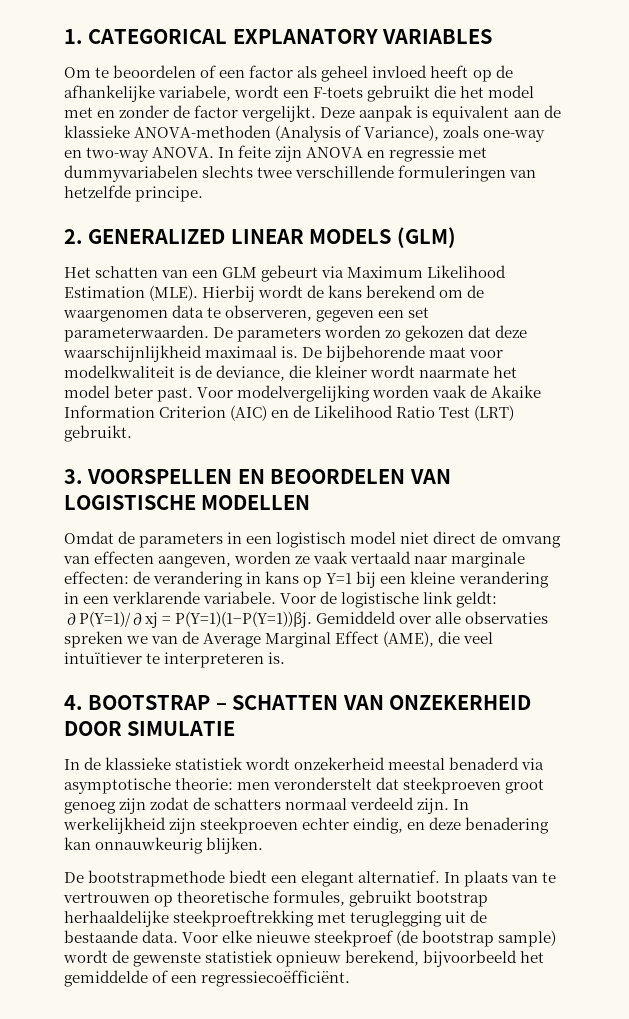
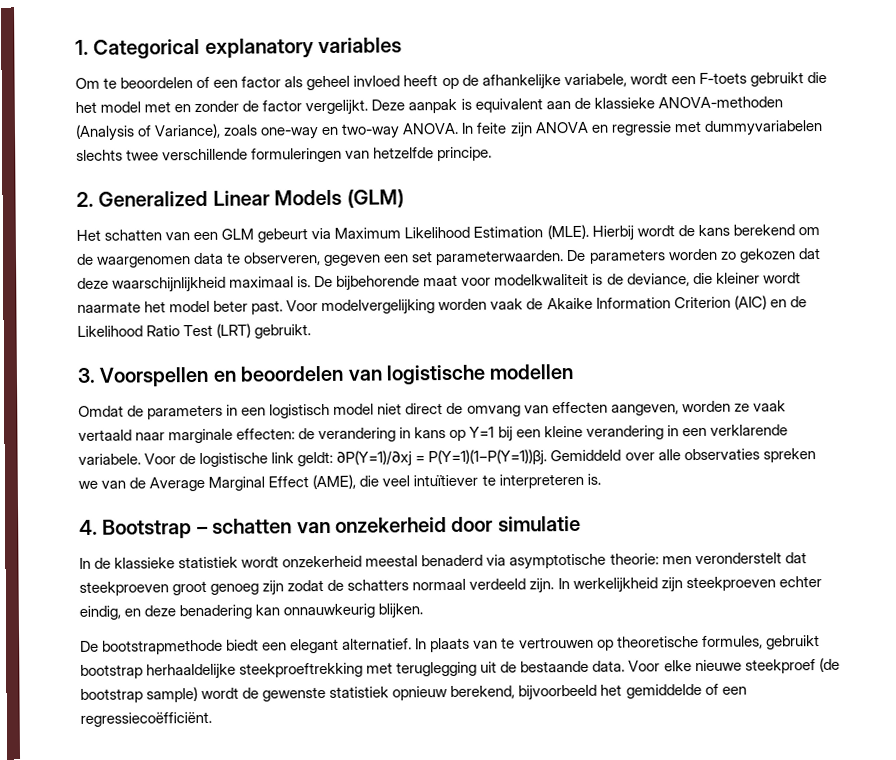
- 1. CATEGORICAL EXPLANATORY VARIABLES
+ 1. Categorical explanatory variables
- 2. GENERALIZED LINEAR MODELS (GLM)
+ 2. Generalized Linear Models (GLM)
- 3. VOORSPELLEN EN BEOORDELEN VAN LOGISTISCHE MODELLEN
+ 3. Voorspellen en beoordelen van logistische modellen
- 4. BOOTSTRAP – SCHATTEN VAN ONZEKERHEID DOOR SIMULATIE
+ 4. Bootstrap – schatten van onzekerheid door simulatie

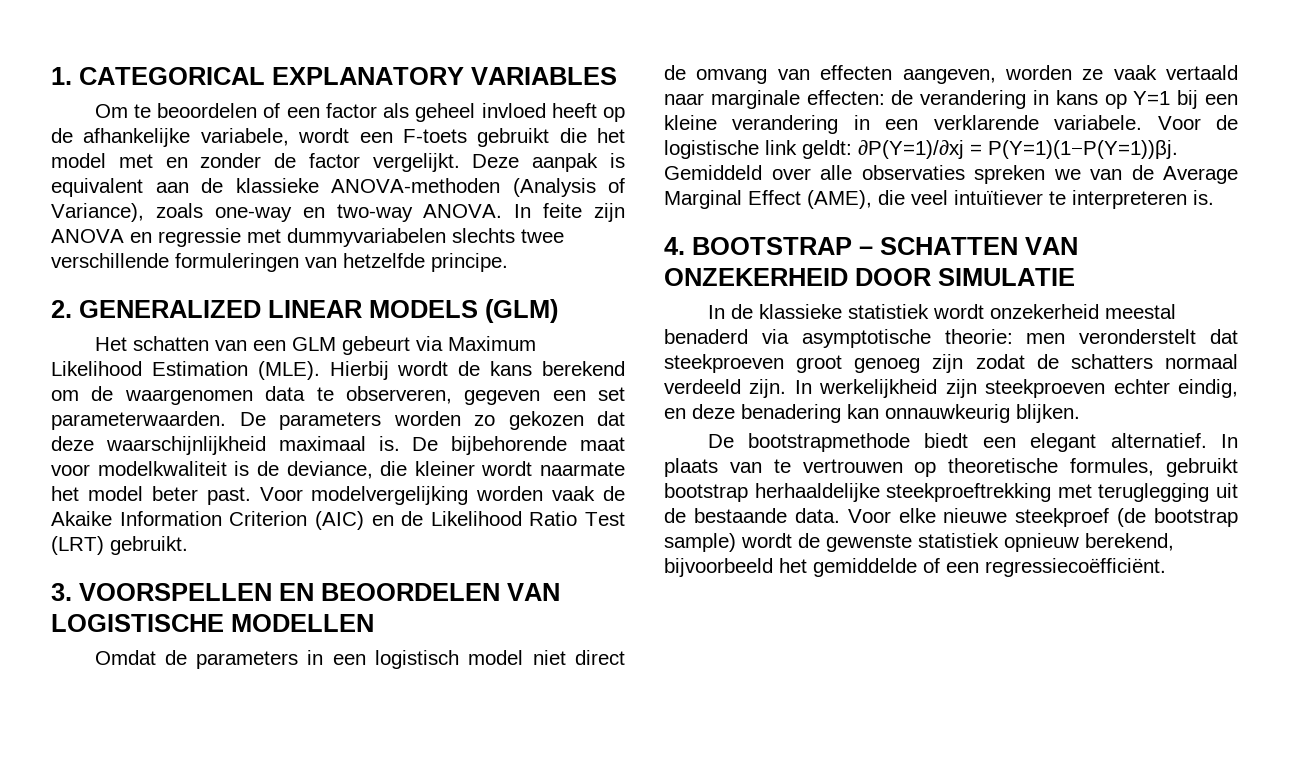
- 1. Categorical explanatory variables
+ 1. CATEGORICAL EXPLANATORY VARIABLES
- 2. Generalized Linear Models (GLM)
+ 2. GENERALIZED LINEAR MODELS (GLM)
- 3. Voorspellen en beoordelen van logistische modellen
+ 3. VOORSPELLEN EN BEOORDELEN VAN LOGISTISCHE MODELLEN
- 4. Bootstrap – schatten van onzekerheid door simulatie
+ 4. BOOTSTRAP – SCHATTEN VAN ONZEKERHEID DOOR SIMULATIE

